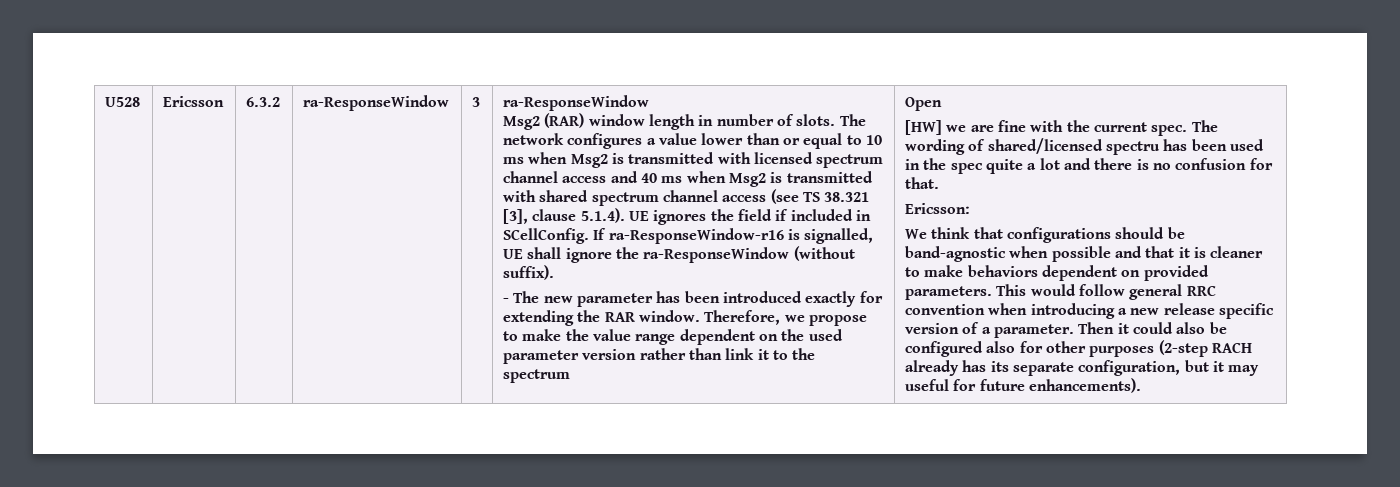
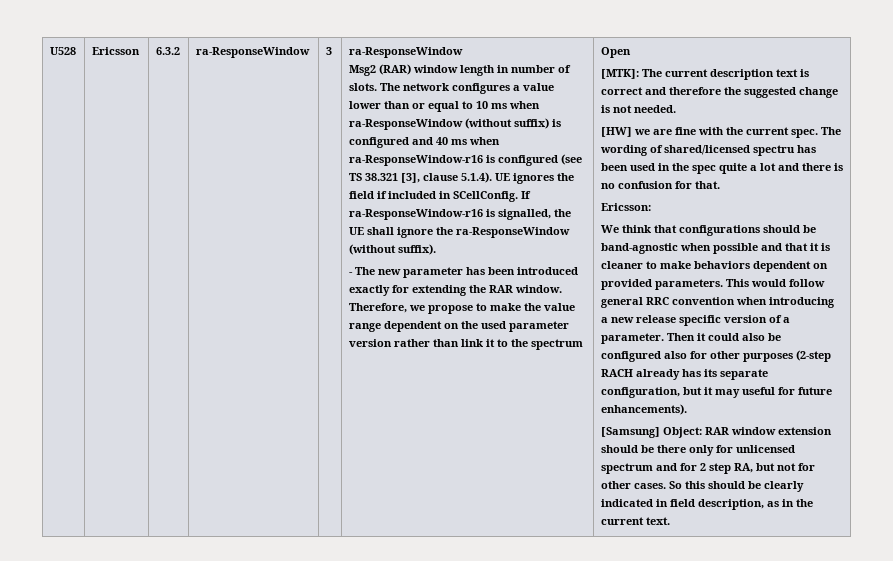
- The network configures a value lower than or equal to 10 ms when Msg2 is transmitted with licensed spectrum channel access and 40 ms when Msg2 is transmitted with shared spectrum channel access (see TS 38.321 [3], clause 5.1.4). UE ignores the field if included in SCellConfig.
+ The network configures a value lower than or equal to 10 ms when ra-ResponseWindow (without suffix) is configured and 40 ms when ra-ResponseWindow-r16 is configured (see TS 38.321 [3], clause 5.1.4). UE ignores the field if included in SCellConfig.
- If ra-ResponseWindow-r16 is signalled, UE shall ignore the ra-ResponseWindow (without suffix).
+ If ra-ResponseWindow-r16 is signalled, the UE shall ignore the ra-ResponseWindow (without suffix).
+ [MTK]: The current description text is correct and therefore the suggested change is not needed.
+ [Samsung] Object: RAR window extension should be there only for unlicensed spectrum and for 2 step RA, but not for other cases. So this should be clearly indicated in field description, as in the current text.

